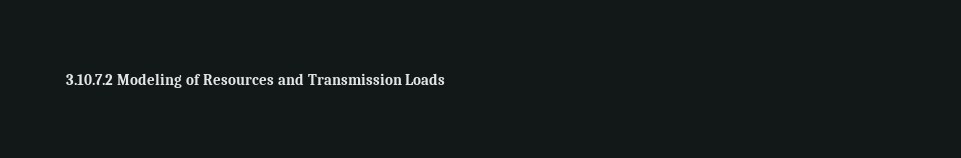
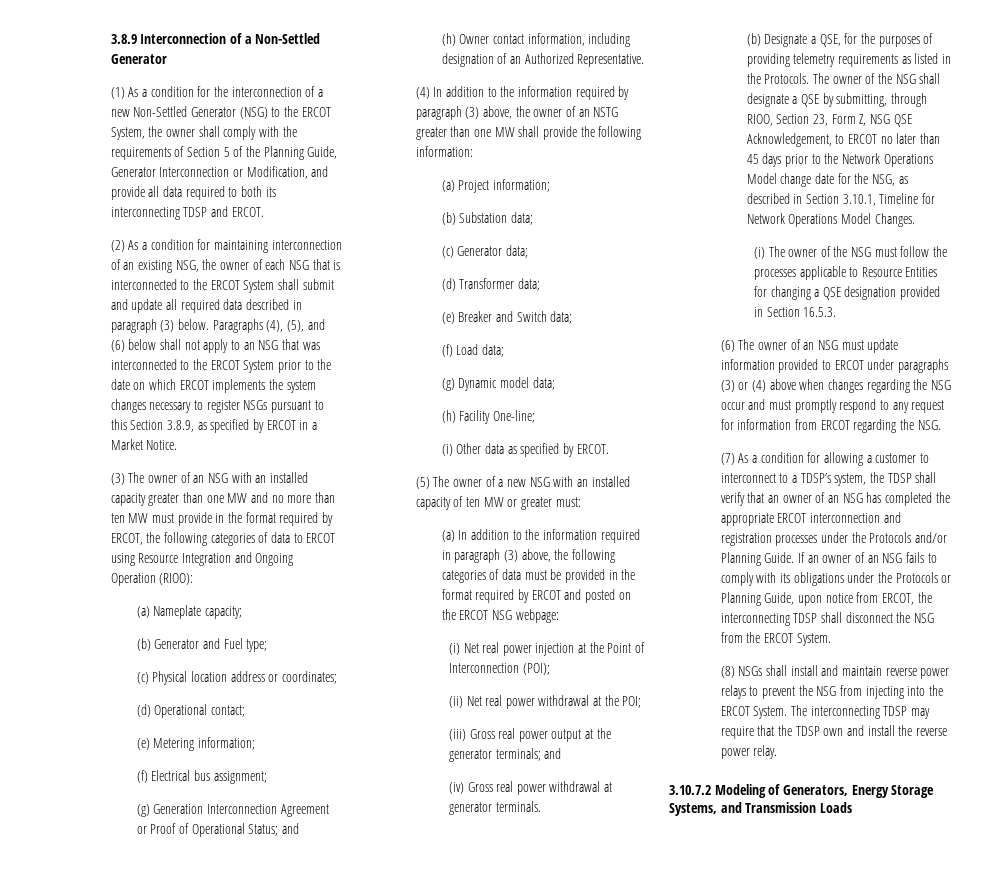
- 3.10.7.2 Modeling of Resources and Transmission Loads
+ 3.8.9 Interconnection of a Non-Settled Generator
+ (1) As a condition for the interconnection of a new Non-Settled Generator (NSG) to the ERCOT System, the owner shall comply with the requirements of Section 5 of the Planning Guide, Generator Interconnection or Modification, and provide all data required to both its interconnecting TDSP and ERCOT.
+ (2) As a condition for maintaining interconnection of an existing NSG, the owner of each NSG that is interconnected to the ERCOT System shall submit and update all required data described in paragraph (3) below. Paragraphs (4), (5), and (6) below shall not apply to an NSG that was interconnected to the ERCOT System prior to the date on which ERCOT implements the system changes necessary to register NSGs pursuant to this Section 3.8.9, as specified by ERCOT in a Market Notice.
+ (3) The owner of an NSG with an installed capacity greater than one MW and no more than ten MW must provide in the format required by ERCOT, the following categories of data to ERCOT using Resource Integration and Ongoing Operation (RIOO):
+ (a) Nameplate capacity;
+ (b) Generator and Fuel type;
+ (c) Physical location address or coordinates;
+ (d) Operational contact;
+ (e) Metering information;
+ (f) Electrical bus assignment;
+ (g) Generation Interconnection Agreement or Proof of Operational Status; and
+ (h) Owner contact information, including designation of an Authorized Representative.
+ (4) In addition to the information required by paragraph (3) above, the owner of an NSTG greater than one MW shall provide the following information:
+ (a) Project information;
+ (b) Substation data;
+ (c) Generator data;
+ (d) Transformer data;
+ (e) Breaker and Switch data;
+ (f) Load data;
+ (g) Dynamic model data;
+ (h) Facility One-line;
+ (i) Other data as specified by ERCOT.
+ (5) The owner of a new NSG with an installed capacity of ten MW or greater must:
+ (a) In addition to the information required in paragraph (3) above, the following categories of data must be provided in the format required by ERCOT and posted on the ERCOT NSG webpage:
+ (i) Net real power injection at the Point of Interconnection (POI);
+ (ii) Net real power withdrawal at the POI;
+ (iii) Gross real power output at the generator terminals; and
+ (iv) Gross real power withdrawal at generator terminals.
+ (b) Designate a QSE, for the purposes of providing telemetry requirements as listed in the Protocols. The owner of the NSG shall designate a QSE by submitting, through RIOO, Section 23, Form Z, NSG QSE Acknowledgement, to ERCOT no later than 45 days prior to the Network Operations Model change date for the NSG, as described in Section 3.10.1, Timeline for Network Operations Model Changes.
+ (i) The owner of the NSG must follow the processes applicable to Resource Entities for changing a QSE designation provided in Section 16.5.3.
+ (6) The owner of an NSG must update information provided to ERCOT under paragraphs (3) or (4) above when changes regarding the NSG occur and must promptly respond to any request for information from ERCOT regarding the NSG.
+ (7) As a condition for allowing a customer to interconnect to a TDSP’s system, the TDSP shall verify that an owner of an NSG has completed the appropriate ERCOT interconnection and registration processes under the Protocols and/or Planning Guide. If an owner of an NSG fails to comply with its obligations under the Protocols or Planning Guide, upon notice from ERCOT, the interconnecting TDSP shall disconnect the NSG from the ERCOT System.
+ (8) NSGs shall install and maintain reverse power relays to prevent the NSG from injecting into the ERCOT System. The interconnecting TDSP may require that the TDSP own and install the reverse power relay.
+ 3.10.7.2 Modeling of Generators, Energy Storage Systems, and Transmission Loads

